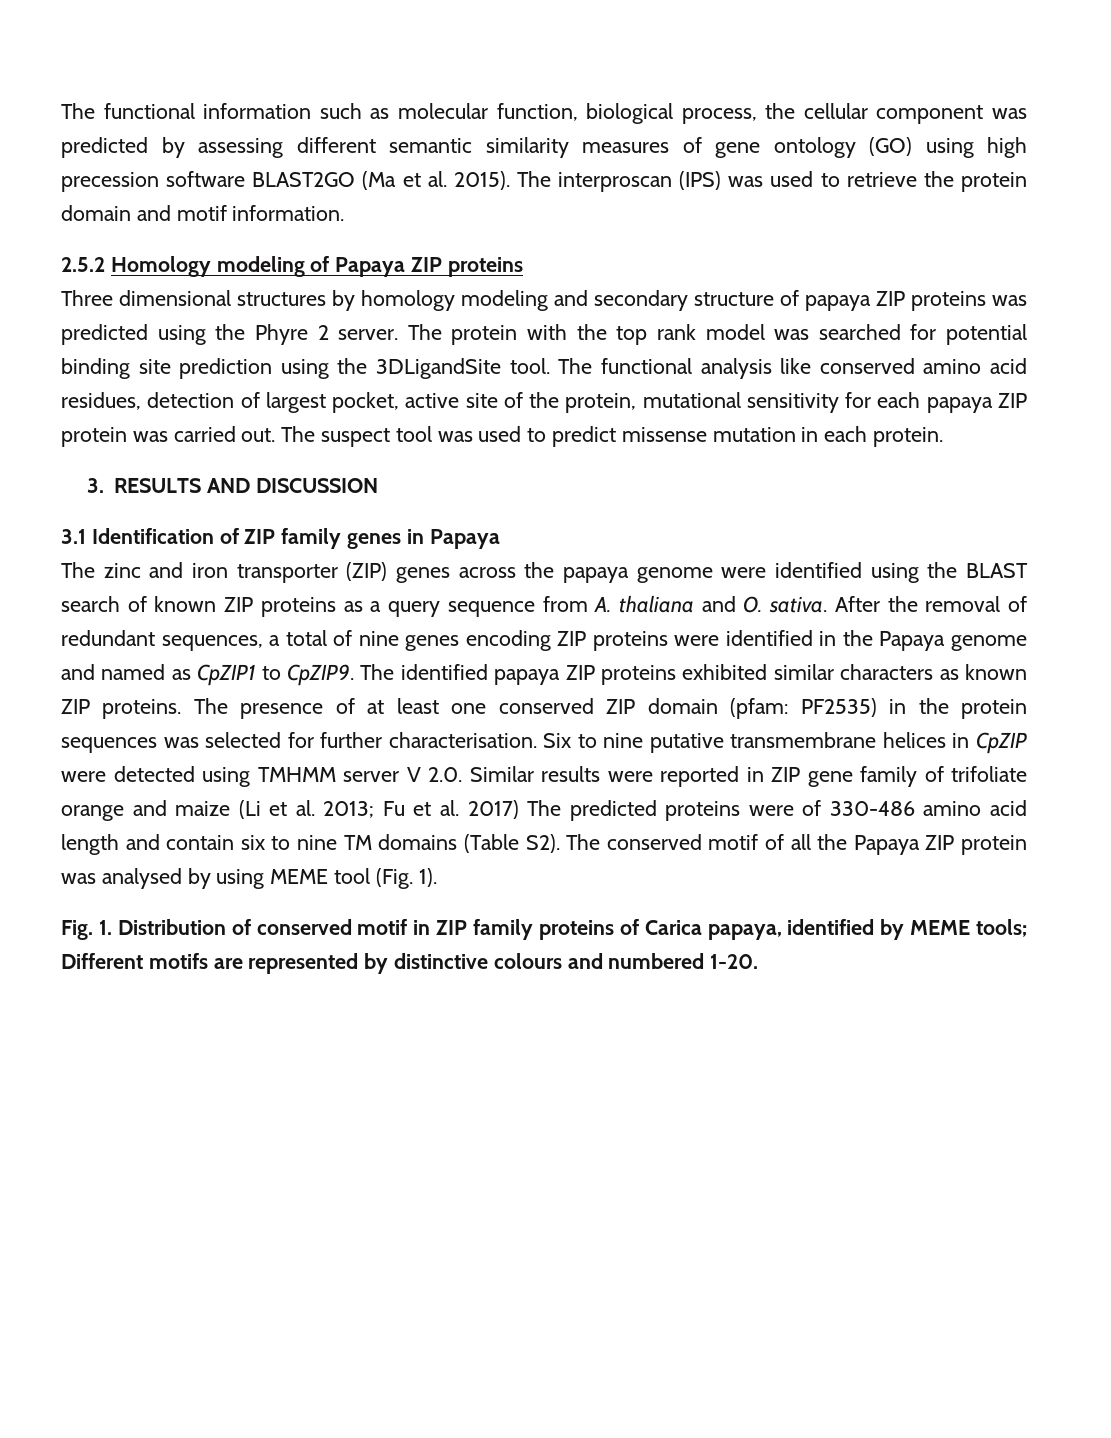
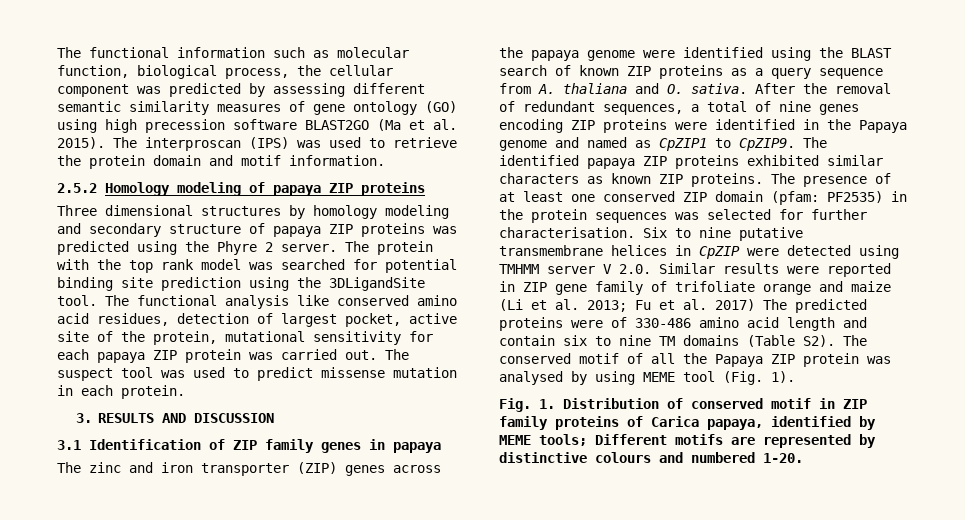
- 2.5.2 Homology modeling of Papaya ZIP proteins
+ 2.5.2 Homology modeling of papaya ZIP proteins
- 3.1 Identification of ZIP family genes in Papaya
+ 3.1 Identification of ZIP family genes in papaya

